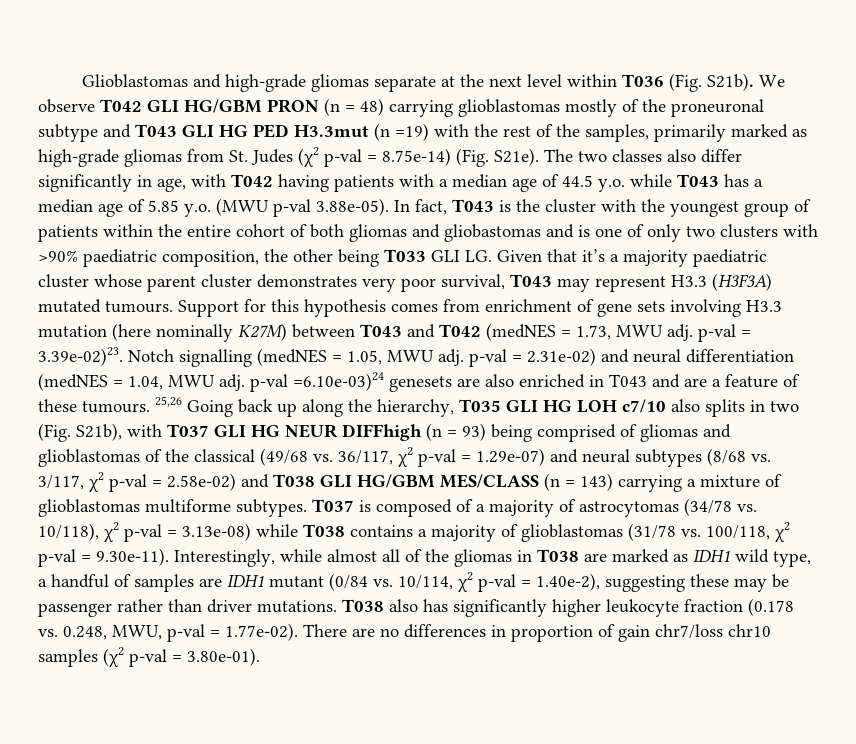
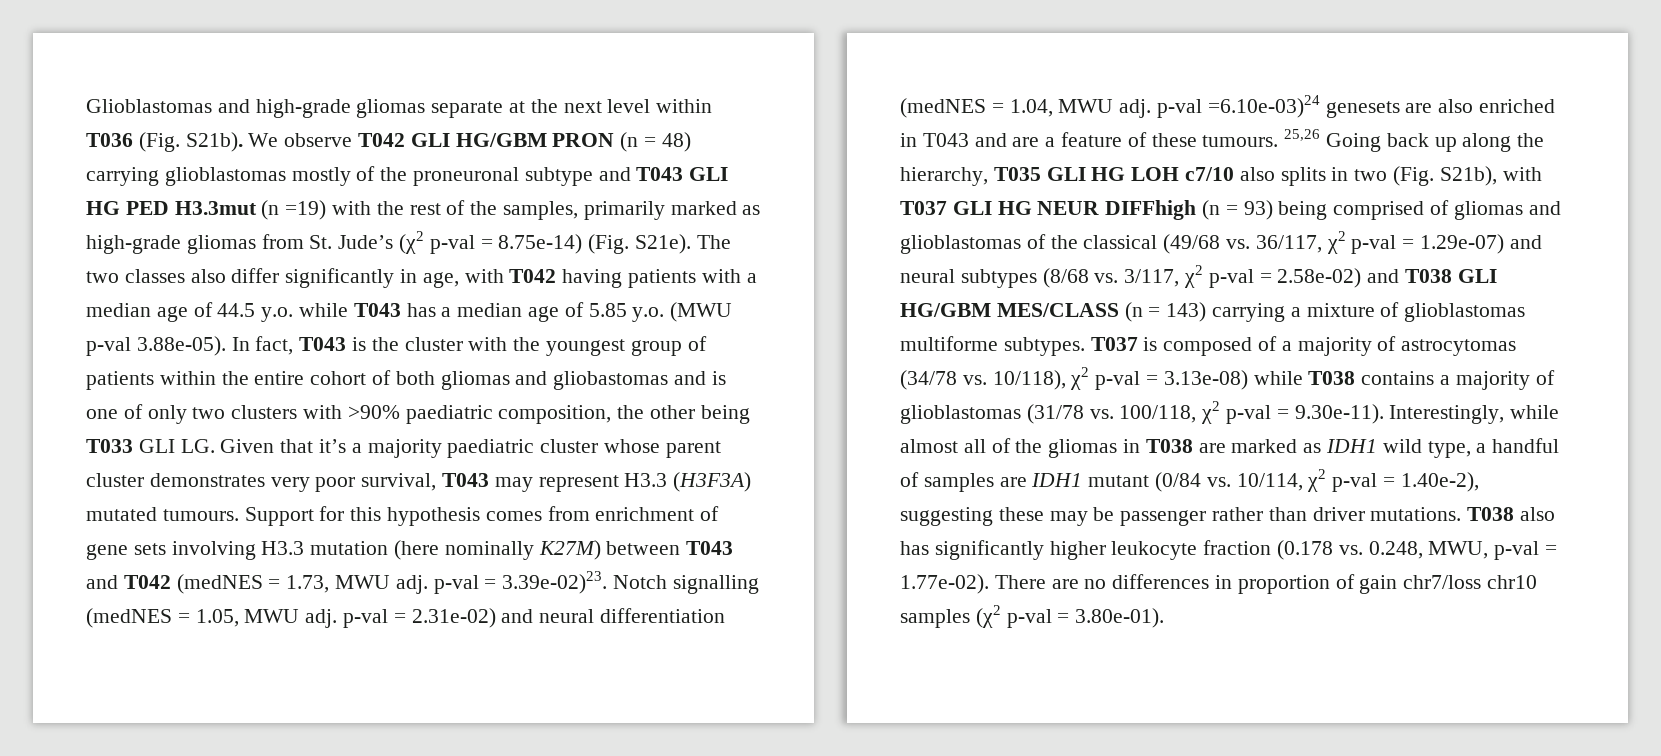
- We observe T042 GLI HG/GBM PRON (n = 48) carrying glioblastomas mostly of the proneuronal subtype and T043 GLI HG PED H3.3mut (n =19) with the rest of the samples, primarily marked as high-grade gliomas from St. Judes (χ2 p-val = 8.75e-14) (Fig. S21e).
+ We observe T042 GLI HG/GBM PRON (n = 48) carrying glioblastomas mostly of the proneuronal subtype and T043 GLI HG PED H3.3mut (n =19) with the rest of the samples, primarily marked as high-grade gliomas from St. Jude’s (χ2 p-val = 8.75e-14) (Fig. S21e).

